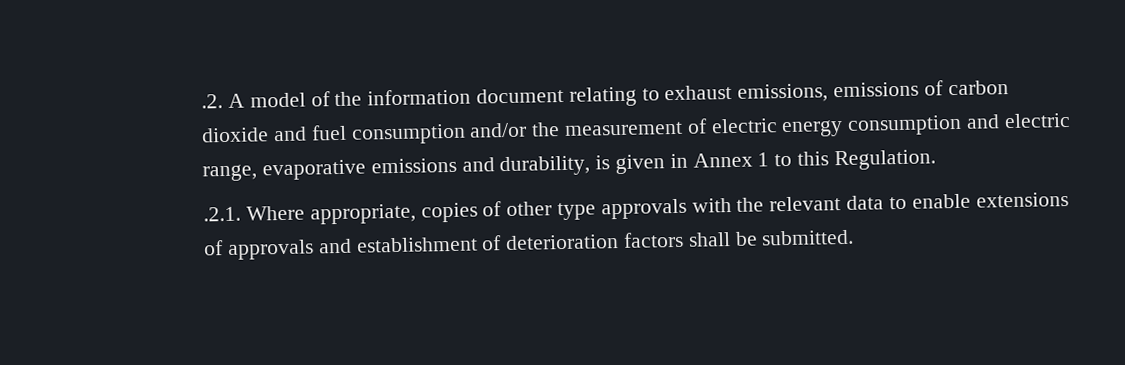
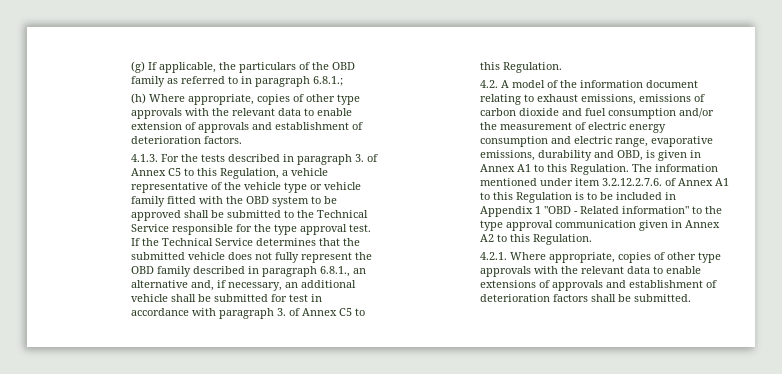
- .2. A model of the information document relating to exhaust emissions, emissions of carbon dioxide and fuel consumption and/or the measurement of electric energy consumption and electric range, evaporative emissions and durability, is given in Annex 1 to this Regulation.
- .2.1. Where appropriate, copies of other type approvals with the relevant data to enable extensions of approvals and establishment of deterioration factors shall be submitted.
+ (g) If applicable, the particulars of the OBD family as referred to in paragraph 6.8.1.;
+ (h) Where appropriate, copies of other type approvals with the relevant data to enable extension of approvals and establishment of deterioration factors.
+ 4.1.3. For the tests described in paragraph 3. of Annex C5 to this Regulation, a vehicle representative of the vehicle type or vehicle family fitted with the OBD system to be approved shall be submitted to the Technical Service responsible for the type approval test. If the Technical Service determines that the submitted vehicle does not fully represent the OBD family described in paragraph 6.8.1., an alternative and, if necessary, an additional vehicle shall be submitted for test in accordance with paragraph 3. of Annex C5 to this Regulation.
+ 4.2. A model of the information document relating to exhaust emissions, emissions of carbon dioxide and fuel consumption and/or the measurement of electric energy consumption and electric range, evaporative emissions, durability and OBD, is given in Annex A1 to this Regulation. The information mentioned under item 3.2.12.2.7.6. of Annex A1 to this Regulation is to be included in Appendix 1 "OBD - Related information" to the type approval communication given in Annex A2 to this Regulation.
+ 4.2.1. Where appropriate, copies of other type approvals with the relevant data to enable extensions of approvals and establishment of deterioration factors shall be submitted.

